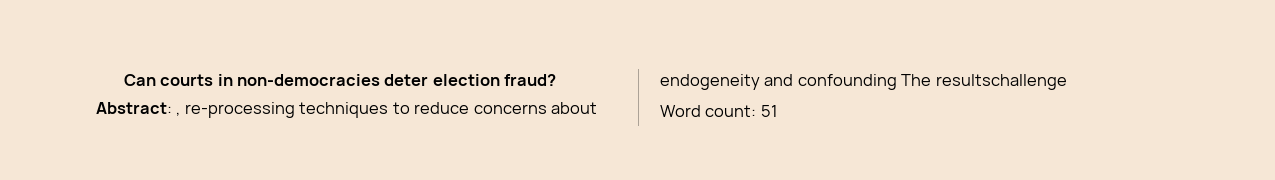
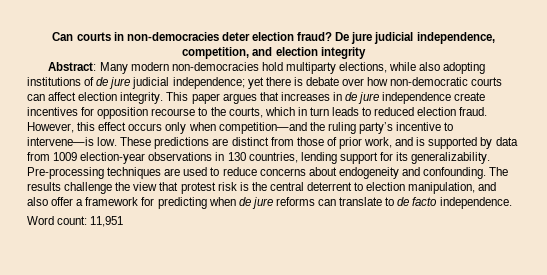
- Can courts in non-democracies deter election fraud?
- Abstract: , re-processing techniques to reduce concerns about endogeneity and confounding The resultschallenge
+ Can courts in non-democracies deter election fraud? De jure judicial independence, competition, and election integrity
+ Abstract: Many modern non-democracies hold multiparty elections, while also adopting institutions of de jure judicial independence; yet there is debate over how non-democratic courts can affect election integrity. This paper argues that increases in de jure independence create incentives for opposition recourse to the courts, which in turn leads to reduced election fraud. However, this effect occurs only when competition—and the ruling party’s incentive to intervene—is low. These predictions are distinct from those of prior work, and is supported by data from 1009 election-year observations in 130 countries, lending support for its generalizability. Pre-processing techniques are used to reduce concerns about endogeneity and confounding. The results challenge the view that protest risk is the central deterrent to election manipulation, and also offer a framework for predicting when de jure reforms can translate to de facto independence.
- Word count: 51
+ Word count: 11,951

